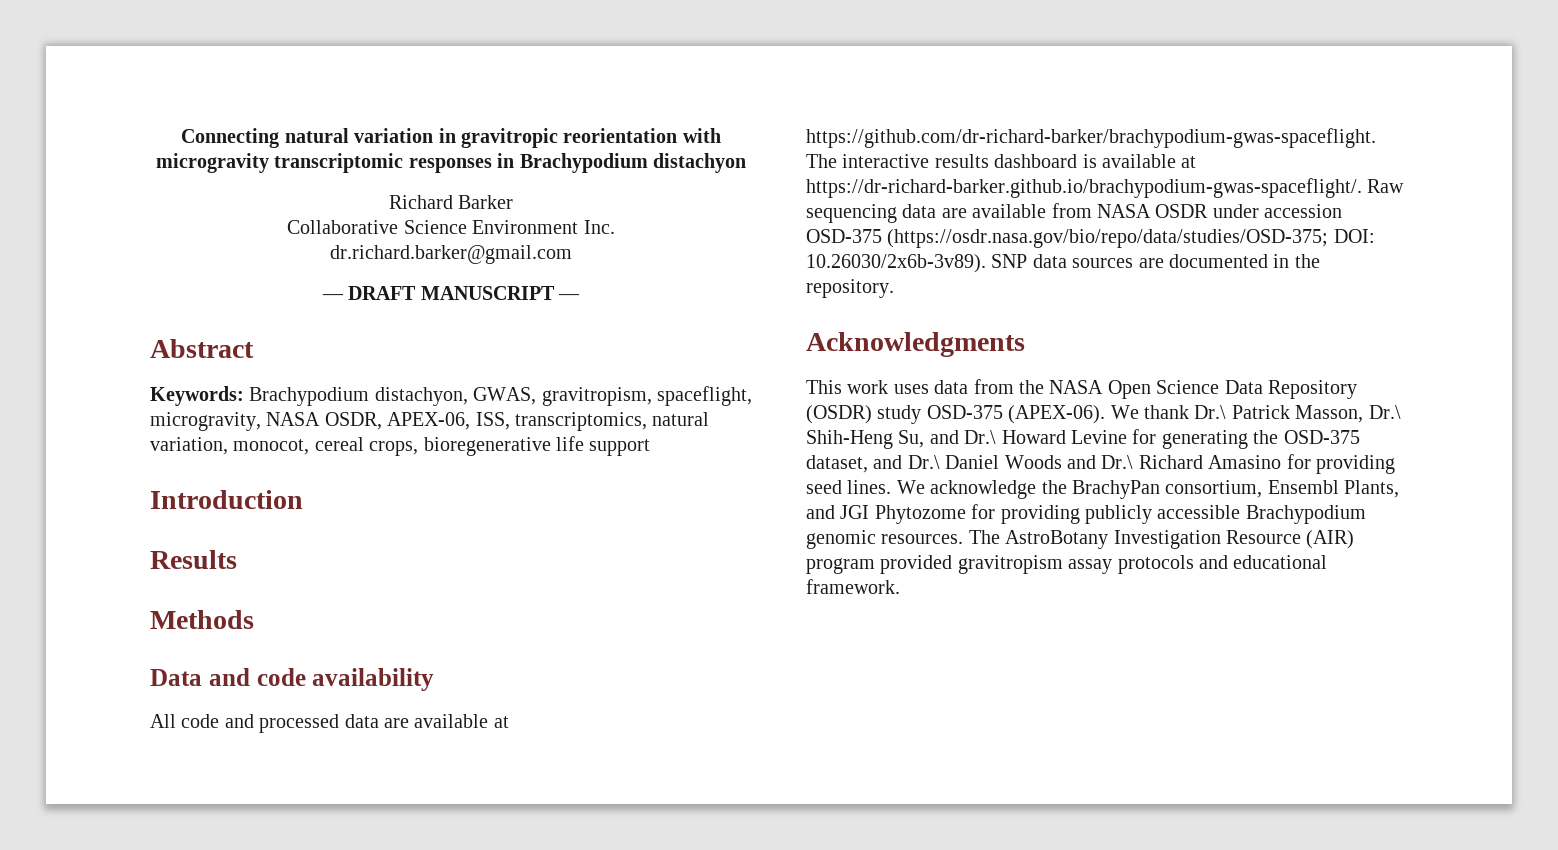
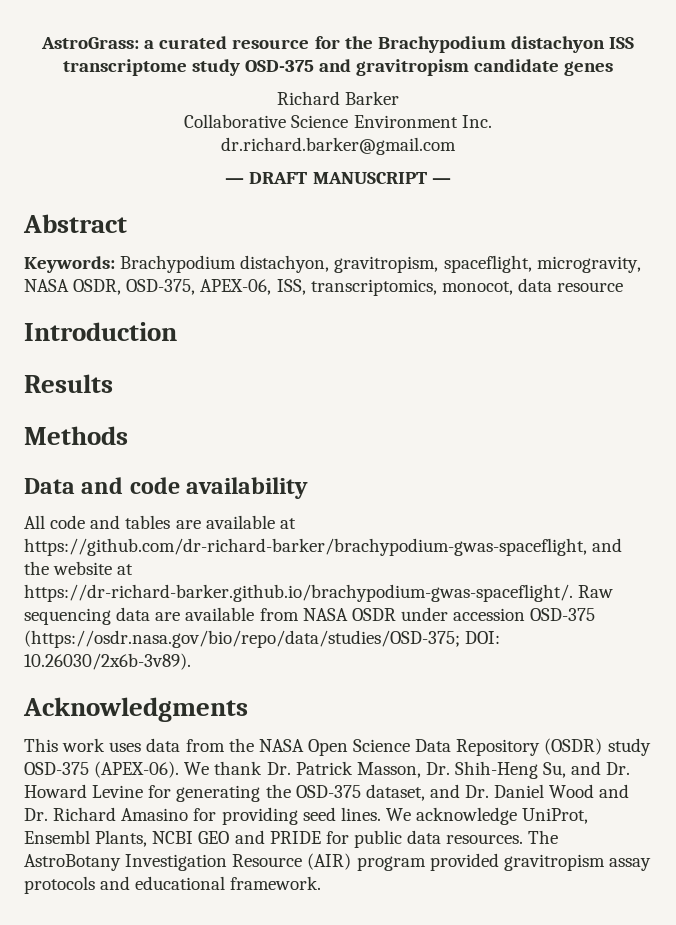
- Connecting natural variation in gravitropic reorientation with microgravity transcriptomic responses in Brachypodium distachyon
+ AstroGrass: a curated resource for the Brachypodium distachyon ISS transcriptome study OSD-375 and gravitropism candidate genes
- Keywords: Brachypodium distachyon, GWAS, gravitropism, spaceflight, microgravity, NASA OSDR, APEX-06, ISS, transcriptomics, natural variation, monocot, cereal crops, bioregenerative life support
+ Keywords: Brachypodium distachyon, gravitropism, spaceflight, microgravity, NASA OSDR, OSD-375, APEX-06, ISS, transcriptomics, monocot, data resource
- All code and processed data are available at https://github.com/dr-richard-barker/brachypodium-gwas-spaceflight. The interactive results dashboard is available at https://dr-richard-barker.github.io/brachypodium-gwas-spaceflight/. Raw sequencing data are available from NASA OSDR under accession OSD-375 (https://osdr.nasa.gov/bio/repo/data/studies/OSD-375; DOI: 10.26030/2x6b-3v89). SNP data sources are documented in the repository.
+ All code and tables are available at https://github.com/dr-richard-barker/brachypodium-gwas-spaceflight, and the website at https://dr-richard-barker.github.io/brachypodium-gwas-spaceflight/. Raw sequencing data are available from NASA OSDR under accession OSD-375 (https://osdr.nasa.gov/bio/repo/data/studies/OSD-375; DOI: 10.26030/2x6b-3v89).
- We thank Dr.\ Patrick Masson, Dr.\ Shih-Heng Su, and Dr.\ Howard Levine for generating the OSD-375 dataset, and Dr.\ Daniel Woods and Dr.\ Richard Amasino for providing seed lines.
+ We thank Dr. Patrick Masson, Dr. Shih-Heng Su, and Dr. Howard Levine for generating the OSD-375 dataset, and Dr. Daniel Wood and Dr. Richard Amasino for providing seed lines.
- We acknowledge the BrachyPan consortium, Ensembl Plants, and JGI Phytozome for providing publicly accessible Brachypodium genomic resources.
+ We acknowledge UniProt, Ensembl Plants, NCBI GEO and PRIDE for public data resources.

